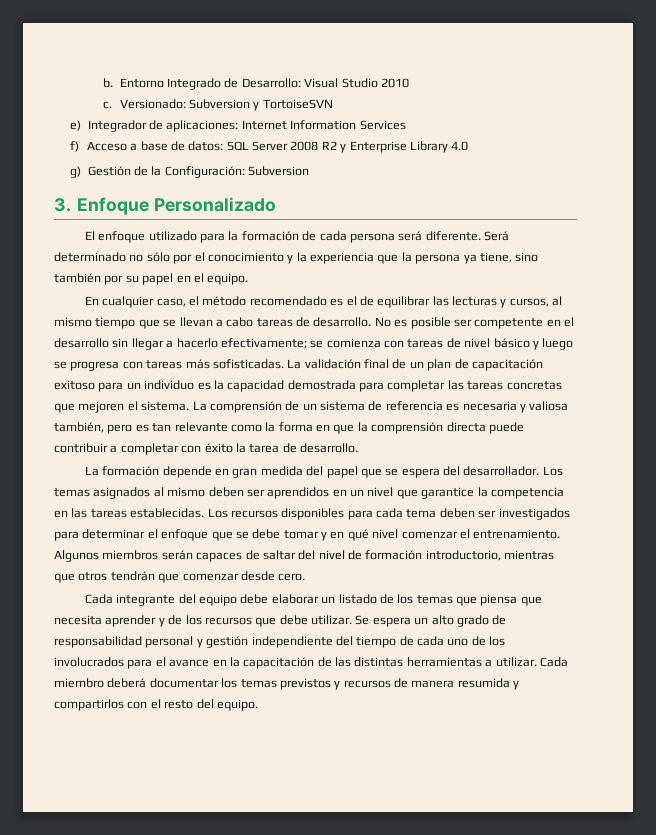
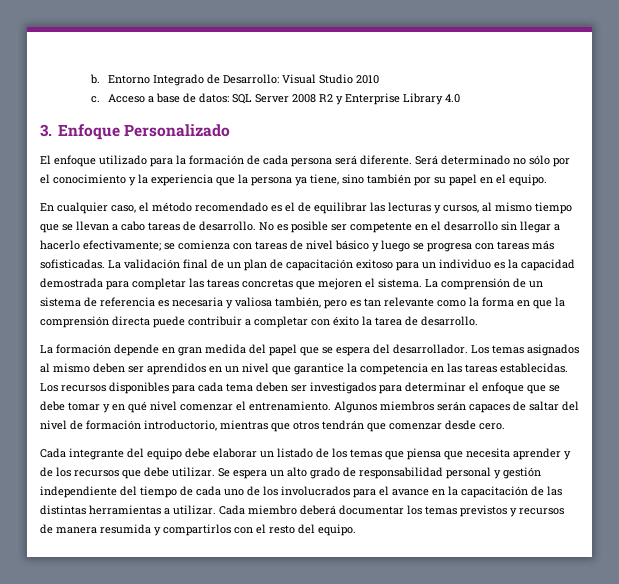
- Versionado: Subversion y TortoiseSVN
- e) Integrador de aplicaciones: Internet Information Services
- f) Acceso a base de datos: SQL Server 2008 R2 y Enterprise Library 4.0
+ Acceso a base de datos: SQL Server 2008 R2 y Enterprise Library 4.0
- g) Gestión de la Configuración: Subversion

